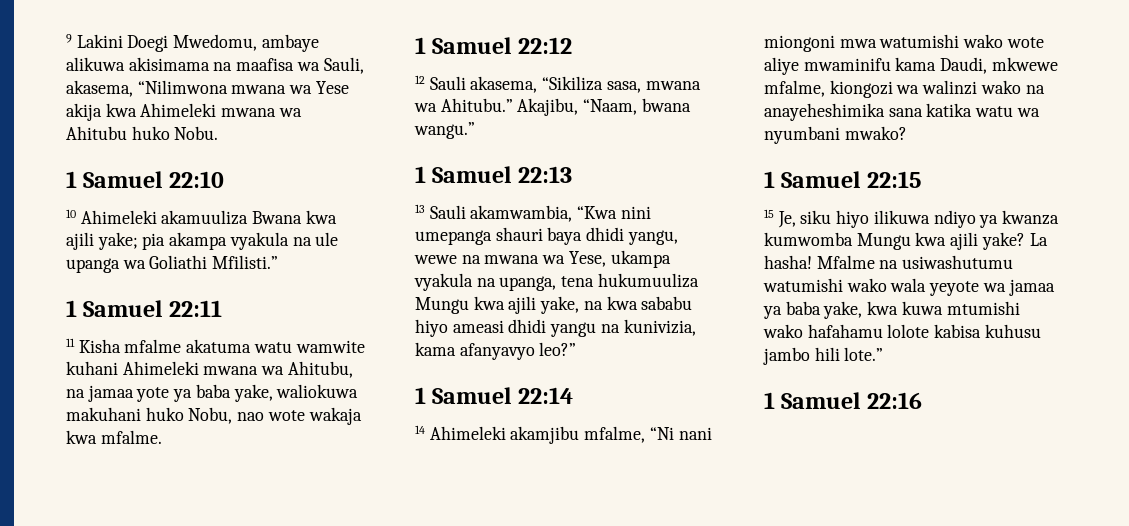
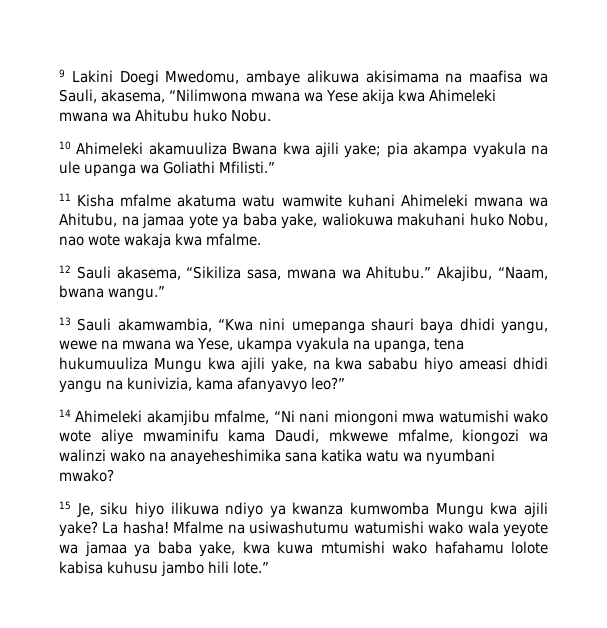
- 1 Samuel 22:10
- 1 Samuel 22:11
- 1 Samuel 22:12
- 1 Samuel 22:13
- 1 Samuel 22:14
- 1 Samuel 22:15
- 1 Samuel 22:16

